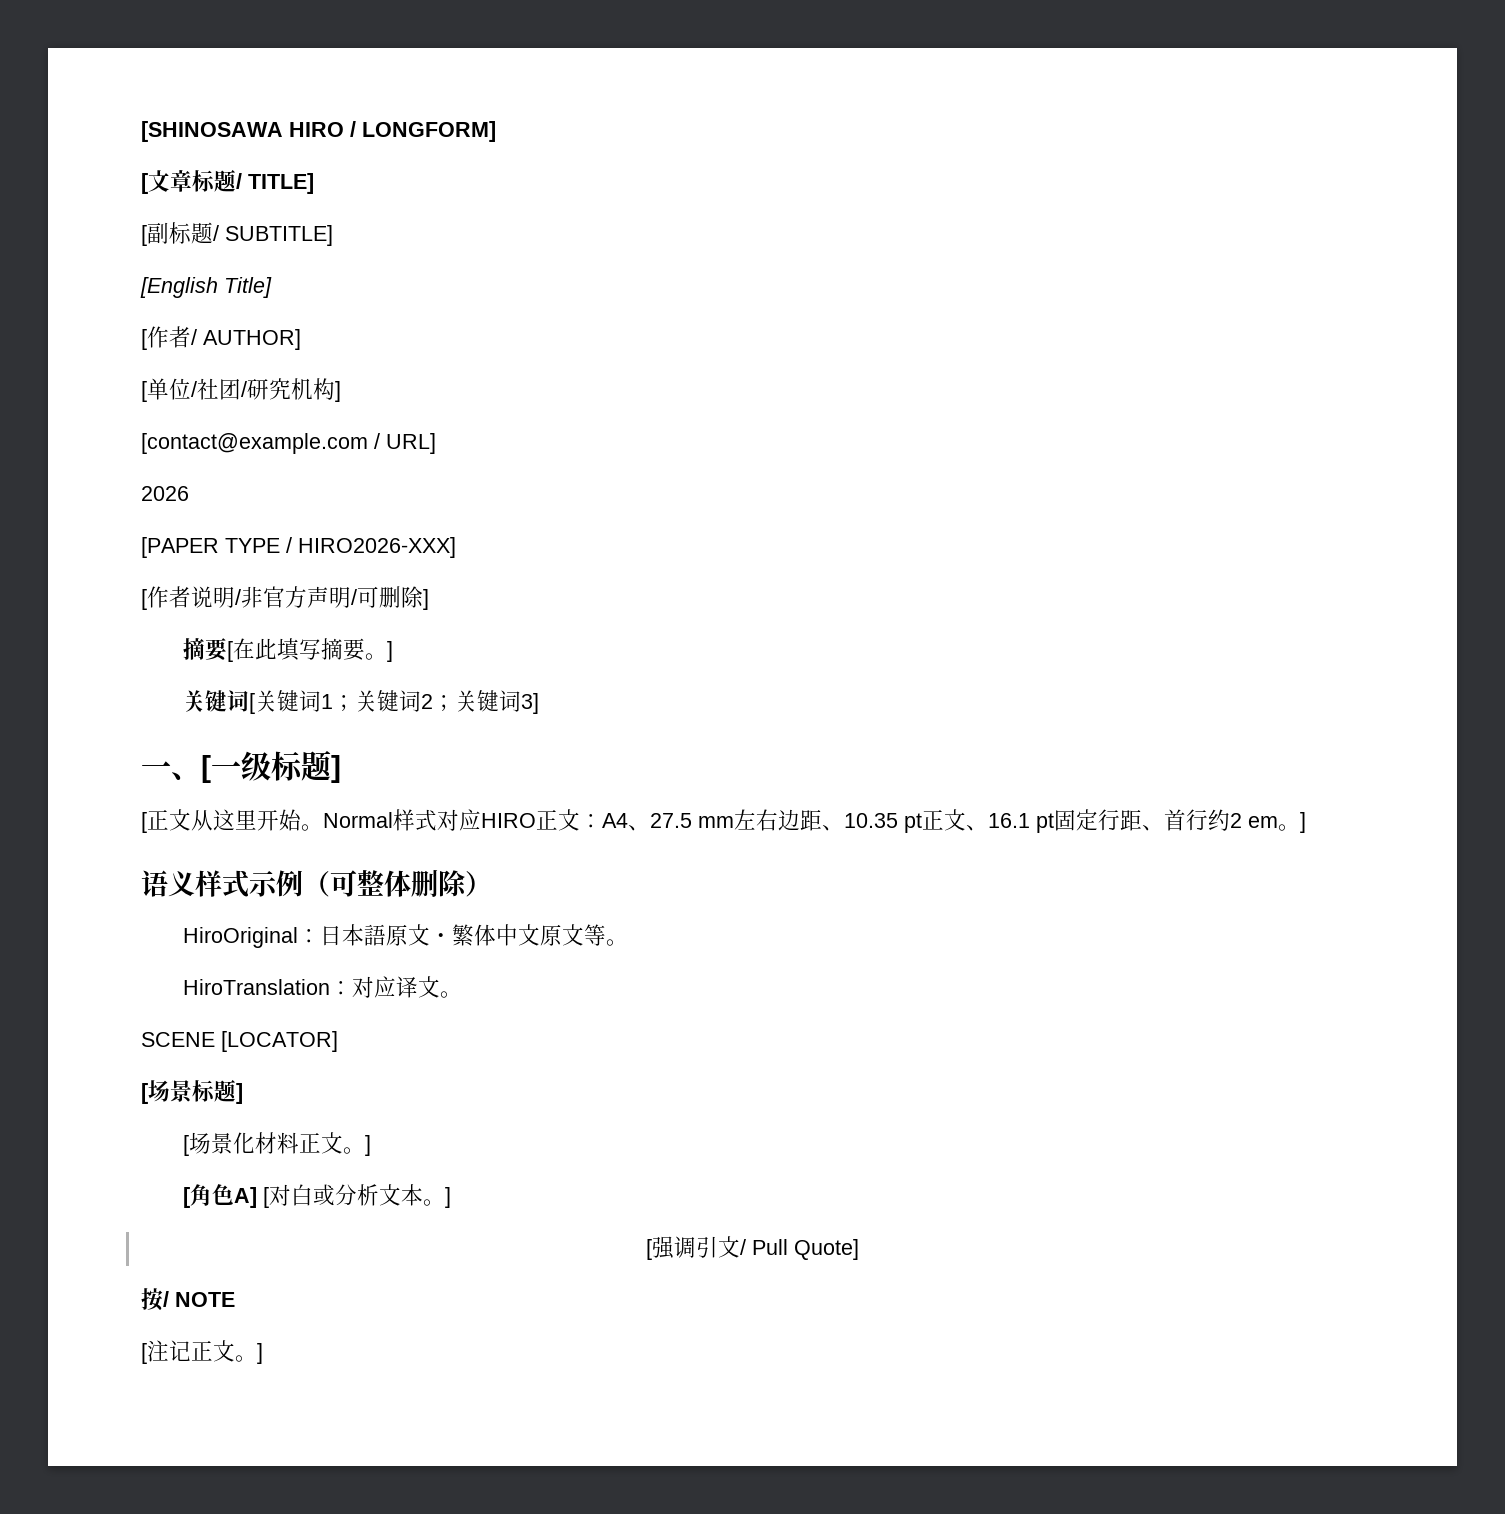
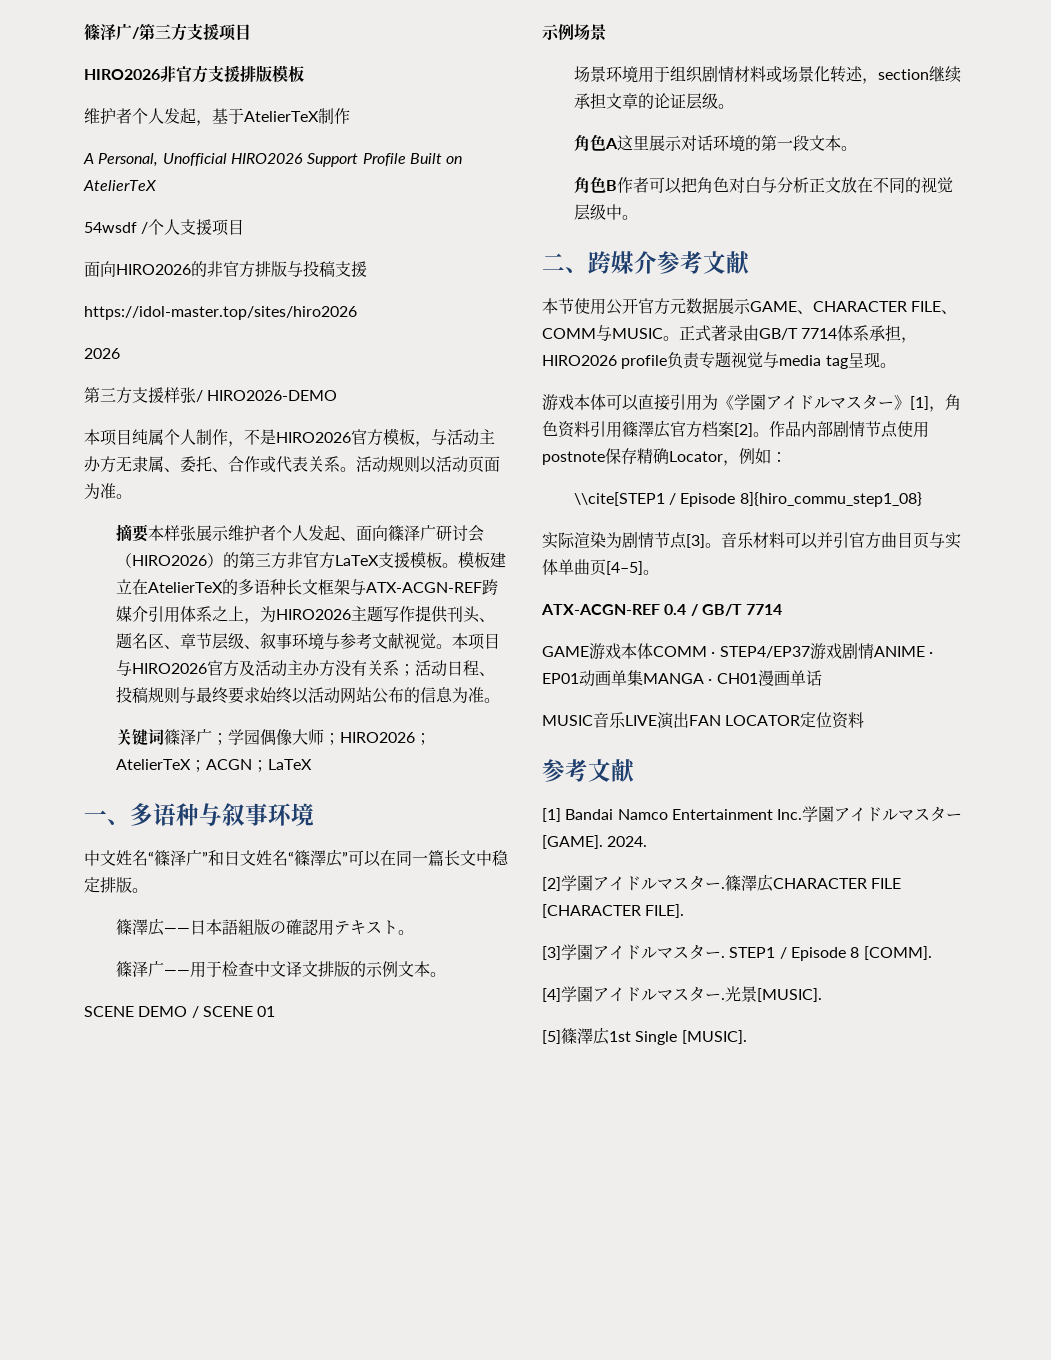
- [SHINOSAWA HIRO / LONGFORM]
- [文章标题/ TITLE]
- [副标题/ SUBTITLE]
- [English Title]
- [作者/ AUTHOR]
- [单位/社团/研究机构]
- [contact@example.com / URL]
+ 篠泽广/第三方支援项目
+ HIRO2026非官方支援排版模板
+ 维护者个人发起，基于AtelierTeX制作
+ A Personal, Unofficial HIRO2026 Support Profile Built on AtelierTeX
+ 54wsdf /个人支援项目
+ 面向HIRO2026的非官方排版与投稿支援
+ https://idol-master.top/sites/hiro2026
  2026
- [PAPER TYPE / HIRO2026-XXX]
- [作者说明/非官方声明/可删除]
- 摘要[在此填写摘要。]
- 关键词[关键词1；关键词2；关键词3]
- 一、[一级标题]
- [正文从这里开始。Normal样式对应HIRO正文：A4、27.5 mm左右边距、10.35 pt正文、16.1 pt固定行距、首行约2 em。]
- 语义样式示例（可整体删除）
- HiroOriginal：日本語原文・繁体中文原文等。
- HiroTranslation：对应译文。
- SCENE [LOCATOR]
- [场景标题]
- [场景化材料正文。]
- [角色A] [对白或分析文本。]
- [强调引文/ Pull Quote]
- 按/ NOTE
- [注记正文。]
+ 第三方支援样张/ HIRO2026-DEMO
+ 本项目纯属个人制作，不是HIRO2026官方模板，与活动主办方无隶属、委托、合作或代表关系。活动规则以活动页面为准。
+ 摘要本样张展示维护者个人发起、面向篠泽广研讨会（HIRO2026）的第三方非官方LaTeX支援模板。模板建立在AtelierTeX的多语种长文框架与ATX-ACGN-REF跨媒介引用体系之上，为HIRO2026主题写作提供刊头、题名区、章节层级、叙事环境与参考文献视觉。本项目与HIRO2026官方及活动主办方没有关系；活动日程、投稿规则与最终要求始终以活动网站公布的信息为准。
+ 关键词篠泽广；学园偶像大师；HIRO2026；AtelierTeX；ACGN；LaTeX
+ 一、多语种与叙事环境
+ 中文姓名“篠泽广”和日文姓名“篠澤広”可以在同一篇长文中稳定排版。
+ 篠澤広――日本語組版の確認用テキスト。
+ 篠泽广——用于检查中文译文排版的示例文本。
+ SCENE DEMO / SCENE 01
+ 示例场景
+ 场景环境用于组织剧情材料或场景化转述，section继续承担文章的论证层级。
+ 角色A这里展示对话环境的第一段文本。
+ 角色B作者可以把角色对白与分析正文放在不同的视觉层级中。
+ 二、跨媒介参考文献
+ 本节使用公开官方元数据展示GAME、CHARACTER FILE、COMM与MUSIC。正式著录由GB/T 7714体系承担，HIRO2026 profile负责专题视觉与media tag呈现。
+ 游戏本体可以直接引用为《学園アイドルマスター》[1]，角色资料引用篠澤広官方档案[2]。作品内部剧情节点使用postnote保存精确Locator，例如：
+ \\cite[STEP1 / Episode 8]{hiro_commu_step1_08}
+ 实际渲染为剧情节点[3]。音乐材料可以并引官方曲目页与实体单曲页[4–5]。
+ ATX-ACGN-REF 0.4 / GB/T 7714
+ GAME游戏本体COMM · STEP4/EP37游戏剧情ANIME · EP01动画单集MANGA · CH01漫画单话
+ MUSIC音乐LIVE演出FAN LOCATOR定位资料
+ 参考文献
+ [1] Bandai Namco Entertainment Inc.学園アイドルマスター[GAME]. 2024.
+ [2]学園アイドルマスター.篠澤広CHARACTER FILE [CHARACTER FILE].
+ [3]学園アイドルマスター. STEP1 / Episode 8 [COMM].
+ [4]学園アイドルマスター.光景[MUSIC].
+ [5]篠澤広1st Single [MUSIC].

